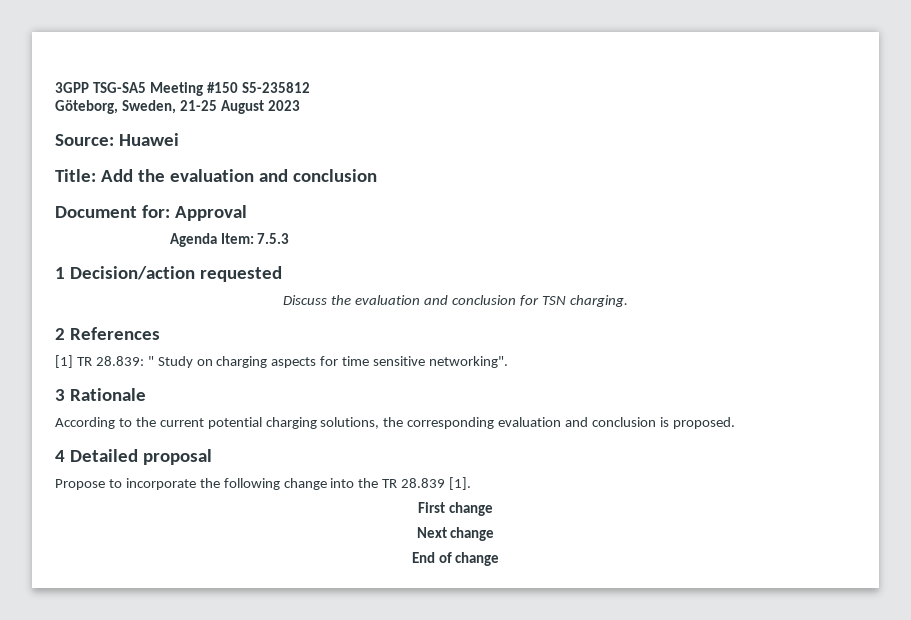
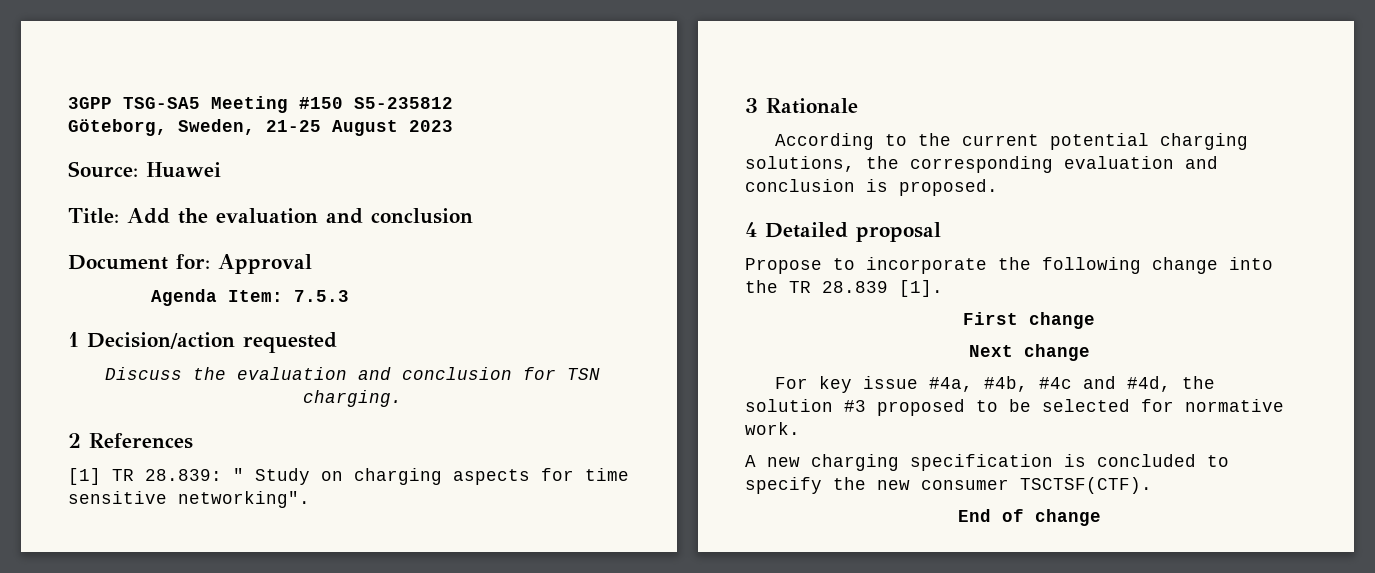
+ For key issue #4a, #4b, #4c and #4d, the solution #3 proposed to be selected for normative work.
+ A new charging specification is concluded to specify the new consumer TSCTSF(CTF).

